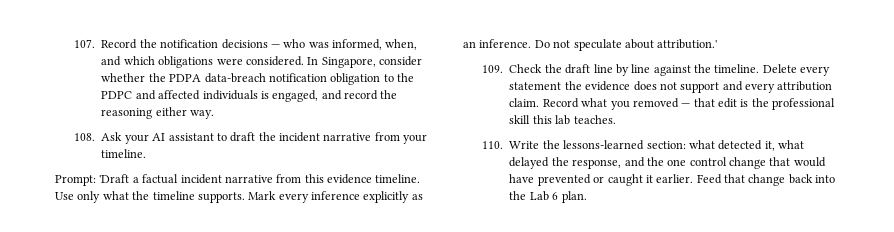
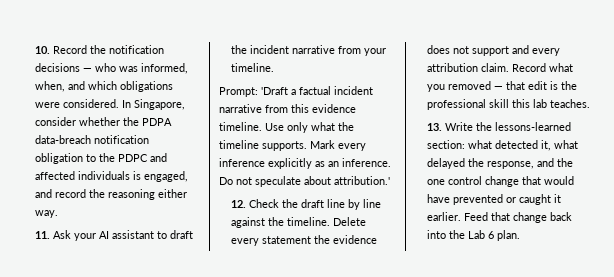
- 107. Record the notification decisions — who was informed, when, and which obligations were considered.
+ 10. Record the notification decisions — who was informed, when, and which obligations were considered.
- 108. Ask your AI assistant to draft the incident narrative from your timeline.
+ 11. Ask your AI assistant to draft the incident narrative from your timeline.
- 109. Check the draft line by line against the timeline.
+ 12. Check the draft line by line against the timeline.
- 110. Write the lessons-learned section: what detected it, what delayed the response, and the one control change that would have prevented or caught it earlier.
+ 13. Write the lessons-learned section: what detected it, what delayed the response, and the one control change that would have prevented or caught it earlier.

